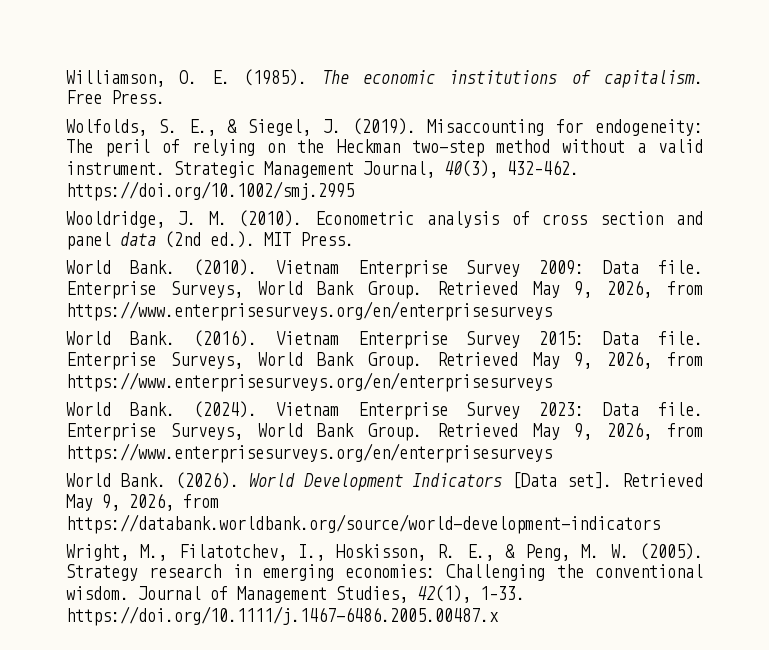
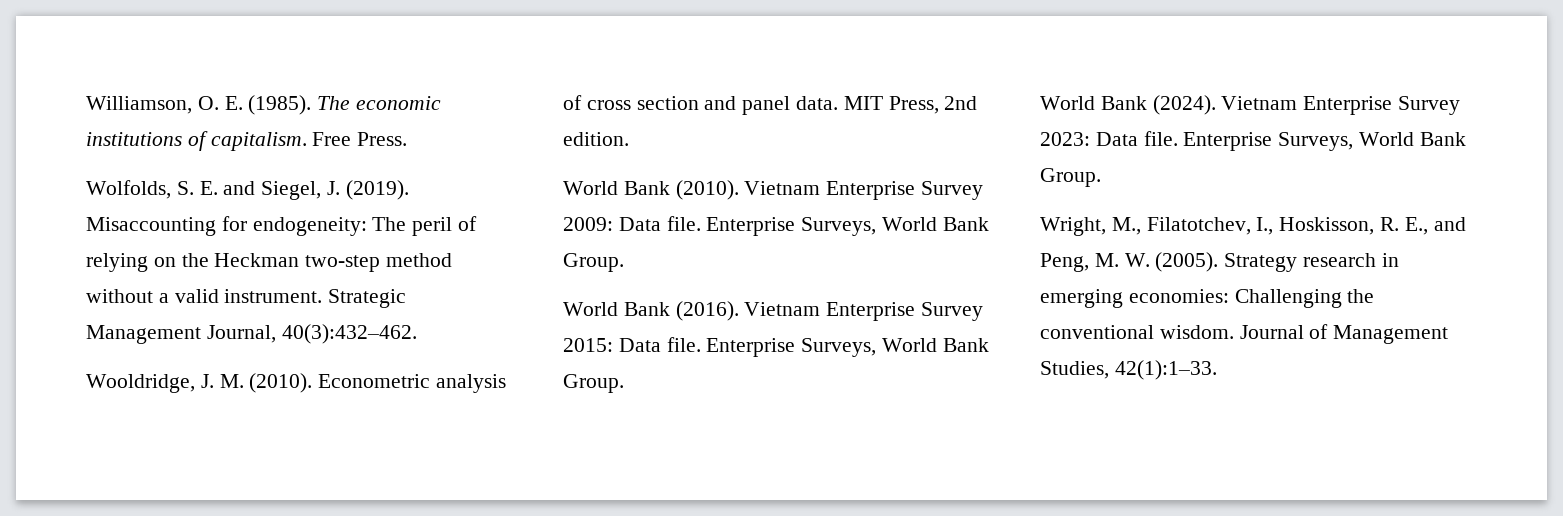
- Wolfolds, S. E., & Siegel, J. (2019).
+ Wolfolds, S. E. and Siegel, J. (2019).
- Strategic Management Journal, 40(3), 432–462. https://doi.org/10.1002/smj.2995
+ Strategic Management Journal, 40(3):432–462.
- Econometric analysis of cross section and panel data (2nd ed.). MIT Press.
- World Bank. (2010).
+ Econometric analysis of cross section and panel data. MIT Press, 2nd edition.
+ World Bank (2010).
- Vietnam Enterprise Survey 2009: Data file. Enterprise Surveys, World Bank Group. Retrieved May 9, 2026, from https://www.enterprisesurveys.org/en/enterprisesurveys
- World Bank. (2016).
+ Vietnam Enterprise Survey 2009: Data file. Enterprise Surveys, World Bank Group.
+ World Bank (2016).
- Vietnam Enterprise Survey 2015: Data file. Enterprise Surveys, World Bank Group. Retrieved May 9, 2026, from https://www.enterprisesurveys.org/en/enterprisesurveys
- World Bank. (2024).
+ Vietnam Enterprise Survey 2015: Data file. Enterprise Surveys, World Bank Group.
+ World Bank (2024).
- Vietnam Enterprise Survey 2023: Data file. Enterprise Surveys, World Bank Group. Retrieved May 9, 2026, from https://www.enterprisesurveys.org/en/enterprisesurveys
- World Bank. (2026). World Development Indicators [Data set]. Retrieved May 9, 2026, from https://databank.worldbank.org/source/world-development-indicators
+ Vietnam Enterprise Survey 2023: Data file. Enterprise Surveys, World Bank Group.
- Wright, M., Filatotchev, I., Hoskisson, R. E., & Peng, M. W. (2005).
+ Wright, M., Filatotchev, I., Hoskisson, R. E., and Peng, M. W. (2005).
- Journal of Management Studies, 42(1), 1–33. https://doi.org/10.1111/j.1467-6486.2005.00487.x
+ Journal of Management Studies, 42(1):1–33.

